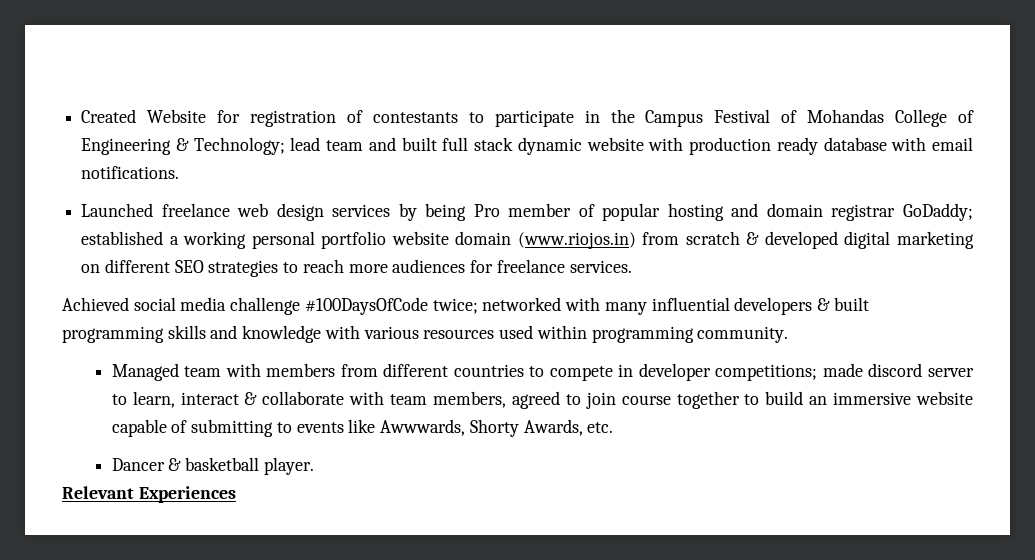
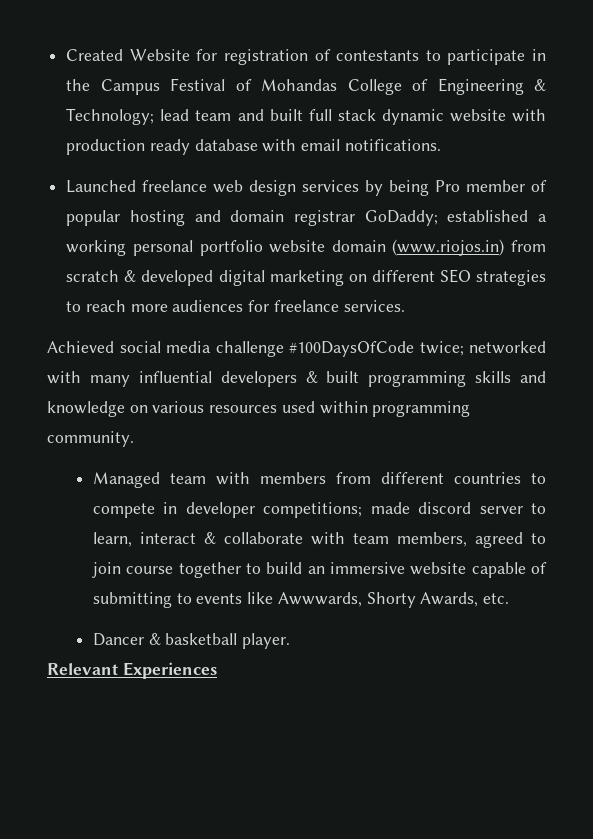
- Achieved social media challenge #100DaysOfCode twice; networked with many influential developers & built programming skills and knowledge with various resources used within programming community.
+ Achieved social media challenge #100DaysOfCode twice; networked with many influential developers & built programming skills and knowledge on various resources used within programming community.

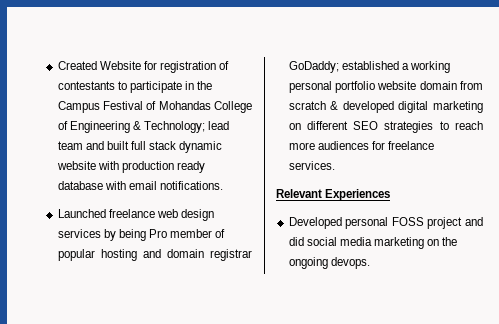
- Launched freelance web design services by being Pro member of popular hosting and domain registrar GoDaddy; established a working personal portfolio website domain (www.riojos.in) from scratch & developed digital marketing on different SEO strategies to reach more audiences for freelance services.
+ Launched freelance web design services by being Pro member of popular hosting and domain registrar GoDaddy; established a working personal portfolio website domain from scratch & developed digital marketing on different SEO strategies to reach more audiences for freelance services.
- Achieved social media challenge #100DaysOfCode twice; networked with many influential developers & built programming skills and knowledge on various resources used within programming community.
- Managed team with members from different countries to compete in developer competitions; made discord server to learn, interact & collaborate with team members, agreed to join course together to build an immersive website capable of submitting to events like Awwwards, Shorty Awards, etc.
- Dancer & basketball player.
  Relevant Experiences
+ Developed personal FOSS project and did social media marketing on the ongoing devops.

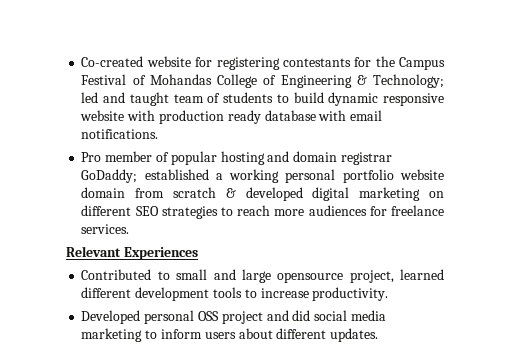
- Created Website for registration of contestants to participate in the Campus Festival of Mohandas College of Engineering & Technology; lead team and built full stack dynamic website with production ready database with email notifications.
+ Co-created website for registering contestants for the Campus Festival of Mohandas College of Engineering & Technology; led and taught team of students to build dynamic responsive website with production ready database with email notifications.
- Launched freelance web design services by being Pro member of popular hosting and domain registrar GoDaddy; established a working personal portfolio website domain from scratch & developed digital marketing on different SEO strategies to reach more audiences for freelance services.
+ Pro member of popular hosting and domain registrar GoDaddy; established a working personal portfolio website domain from scratch & developed digital marketing on different SEO strategies to reach more audiences for freelance services.
+ Contributed to small and large opensource project, learned different development tools to increase productivity.
- Developed personal FOSS project and did social media marketing on the ongoing devops.
+ Developed personal OSS project and did social media marketing to inform users about different updates.

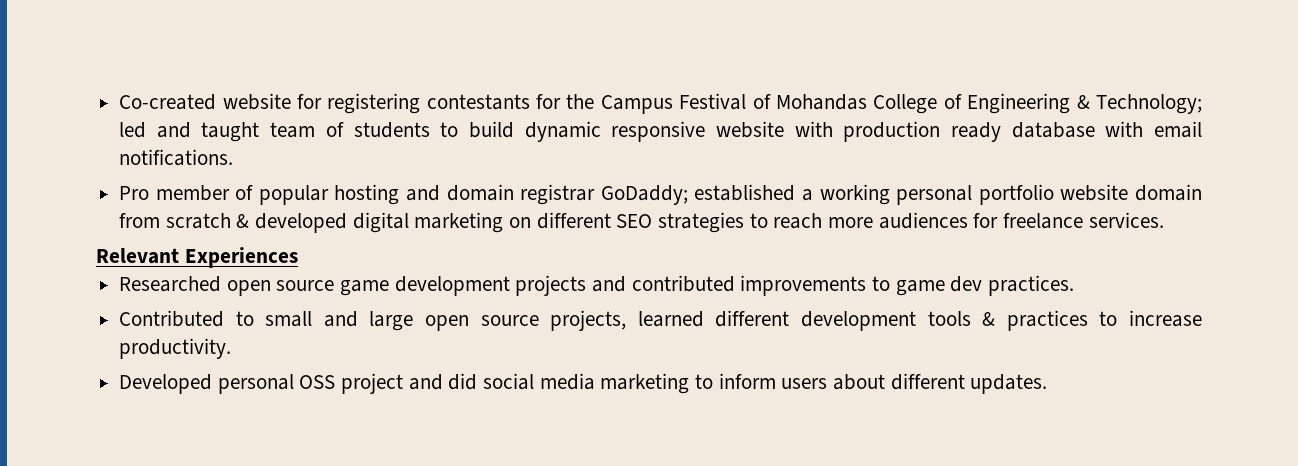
+ Researched open source game development projects and contributed improvements to game dev practices.
- Contributed to small and large opensource project, learned different development tools to increase productivity.
+ Contributed to small and large open source projects, learned different development tools & practices to increase productivity.

